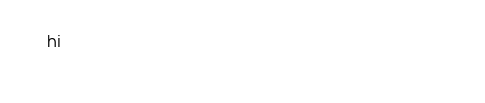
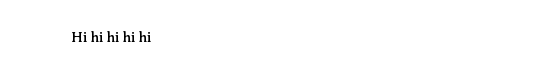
- hi
+ Hi hi hi hi hi

